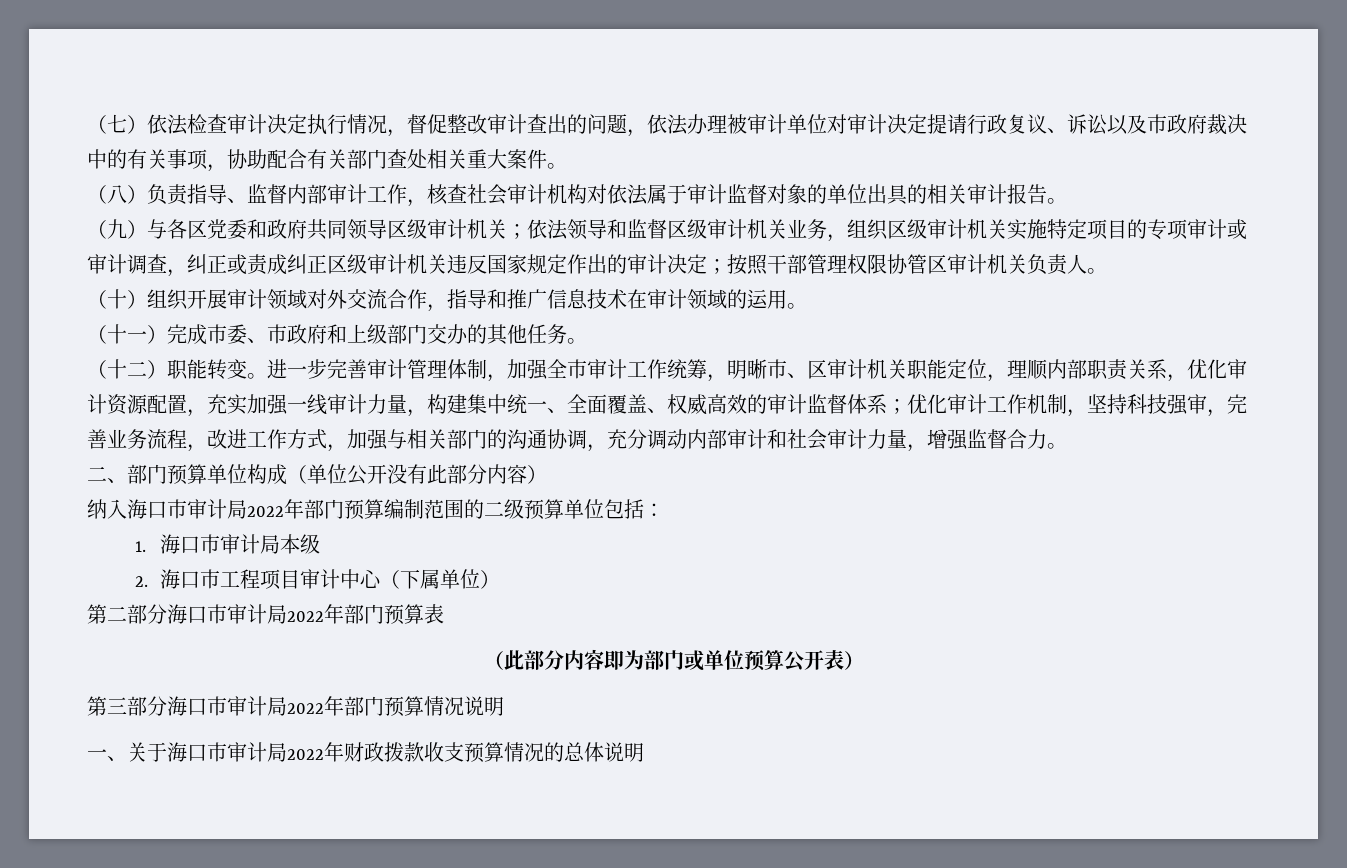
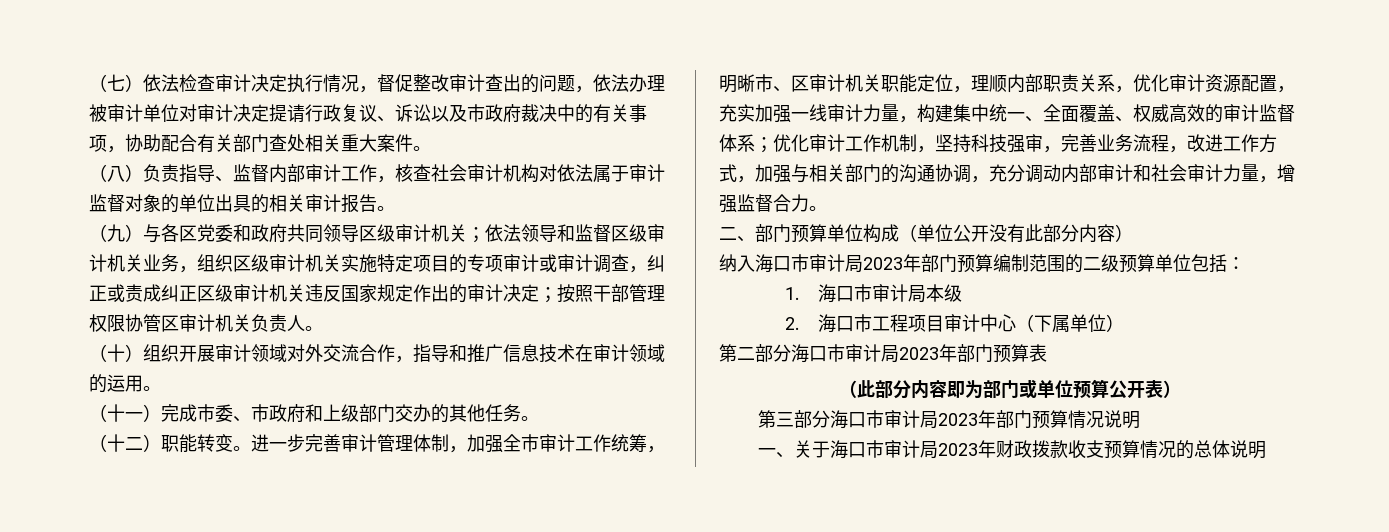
- 纳入海口市审计局2022年部门预算编制范围的二级预算单位包括：
+ 纳入海口市审计局2023年部门预算编制范围的二级预算单位包括：
- 第二部分海口市审计局2022年部门预算表
+ 第二部分海口市审计局2023年部门预算表
- 第三部分海口市审计局2022年部门预算情况说明
+ 第三部分海口市审计局2023年部门预算情况说明
- 一、关于海口市审计局2022年财政拨款收支预算情况的总体说明
+ 一、关于海口市审计局2023年财政拨款收支预算情况的总体说明

